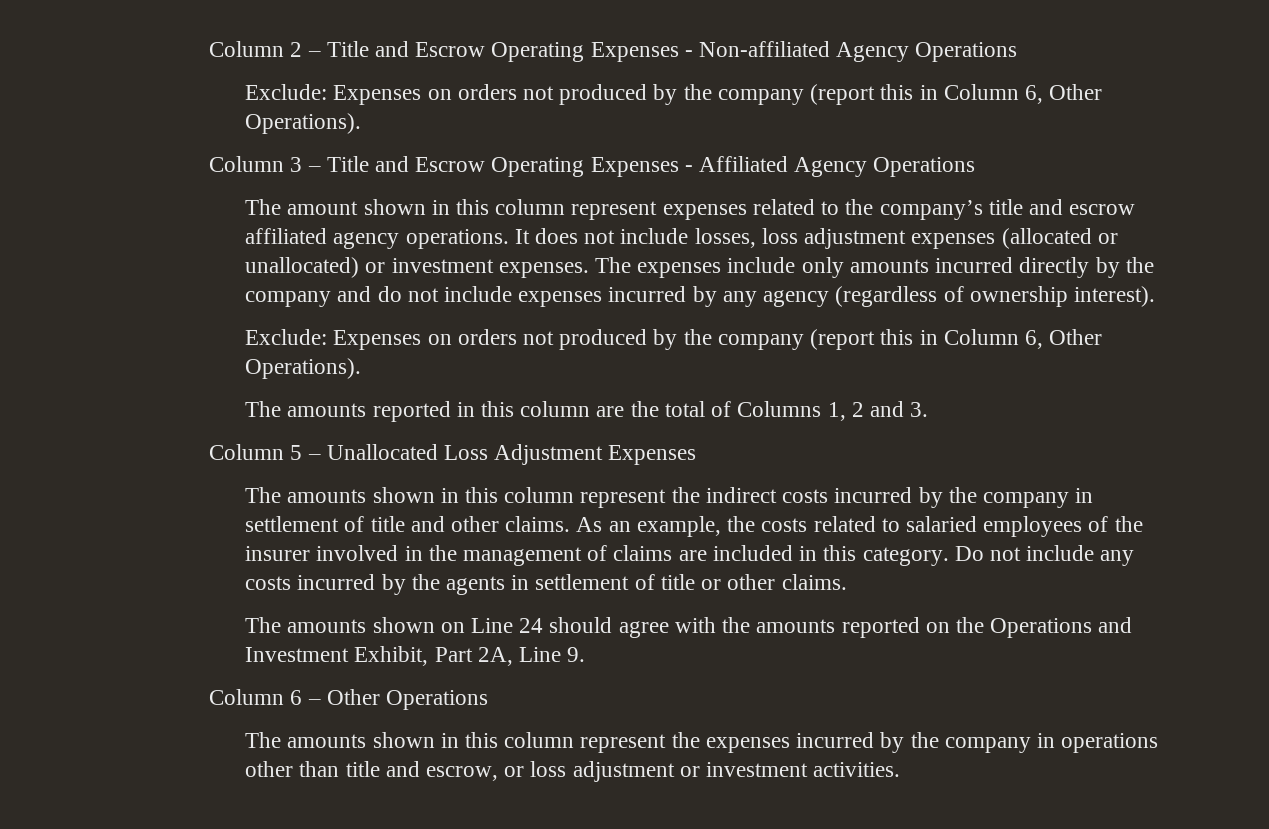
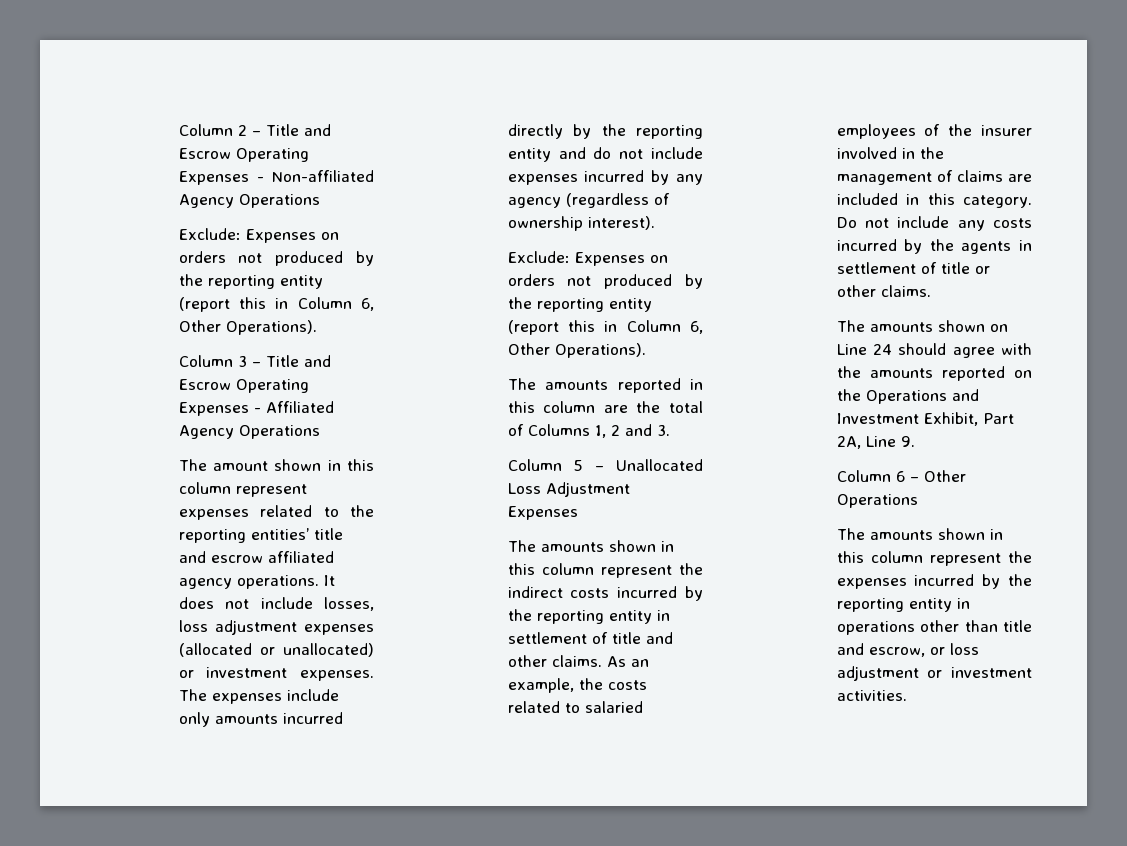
  Column 2 – Title and Escrow Operating Expenses - Non-affiliated Agency Operations
- Exclude: Expenses on orders not produced by the company (report this in Column 6, Other Operations).
+ Exclude: Expenses on orders not produced by the reporting entity (report this in Column 6, Other Operations).
- The amount shown in this column represent expenses related to the company’s title and escrow affiliated agency operations.
+ The amount shown in this column represent expenses related to the reporting entities’ title and escrow affiliated agency operations.
- The expenses include only amounts incurred directly by the company and do not include expenses incurred by any agency (regardless of ownership interest).
- Exclude: Expenses on orders not produced by the company (report this in Column 6, Other Operations).
+ The expenses include only amounts incurred directly by the reporting entity and do not include expenses incurred by any agency (regardless of ownership interest).
+ Exclude: Expenses on orders not produced by the reporting entity (report this in Column 6, Other Operations).
- The amounts shown in this column represent the indirect costs incurred by the company in settlement of title and other claims.
+ The amounts shown in this column represent the indirect costs incurred by the reporting entity in settlement of title and other claims.
- The amounts shown in this column represent the expenses incurred by the company in operations other than title and escrow, or loss adjustment or investment activities.
+ The amounts shown in this column represent the expenses incurred by the reporting entity in operations other than title and escrow, or loss adjustment or investment activities.

